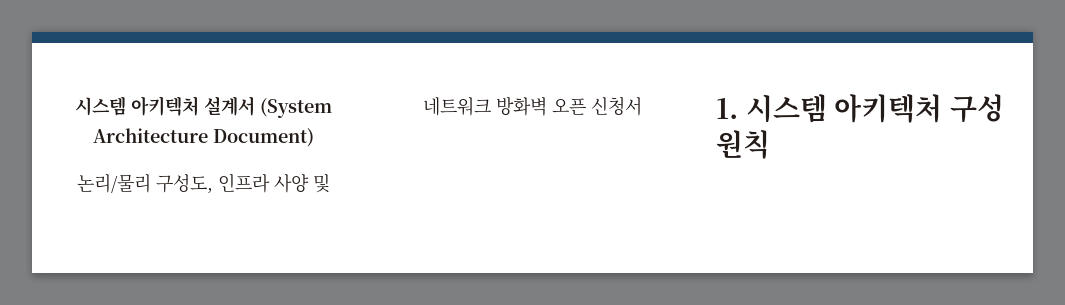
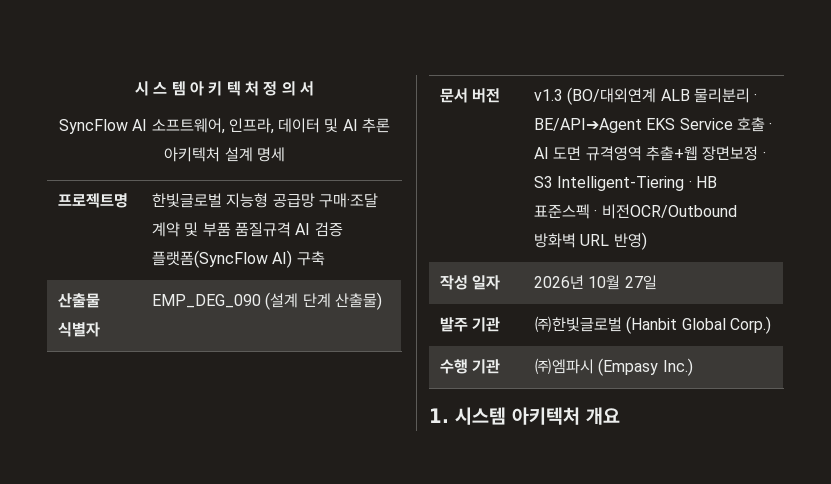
- 시스템 아키텍처 설계서 (System Architecture Document)
- 논리/물리 구성도, 인프라 사양 및 네트워크 방화벽 오픈 신청서
+ 시 스 템 아 키 텍 처 정 의 서
+ SyncFlow AI 소프트웨어, 인프라, 데이터 및 AI 추론 아키텍처 설계 명세
+ 프로젝트명 | 한빛글로벌 지능형 공급망 구매·조달 계약 및 부품 품질규격 AI 검증 플랫폼(SyncFlow AI) 구축
+ 산출물 식별자 | EMP_DEG_090 (설계 단계 산출물)
+ 문서 버전 | v1.3 (BO/대외연계 ALB 물리분리 · BE/API➔Agent EKS Service 호출 · AI 도면 규격영역 추출+웹 장면보정 · S3 Intelligent-Tiering · HB 표준스펙 · 비전OCR/Outbound 방화벽 URL 반영)
+ 작성 일자 | 2026년 10월 27일
+ 발주 기관 | ㈜한빛글로벌 (Hanbit Global Corp.)
+ 수행 기관 | ㈜엠파시 (Empasy Inc.)
- 1. 시스템 아키텍처 구성 원칙
+ 1. 시스템 아키텍처 개요

